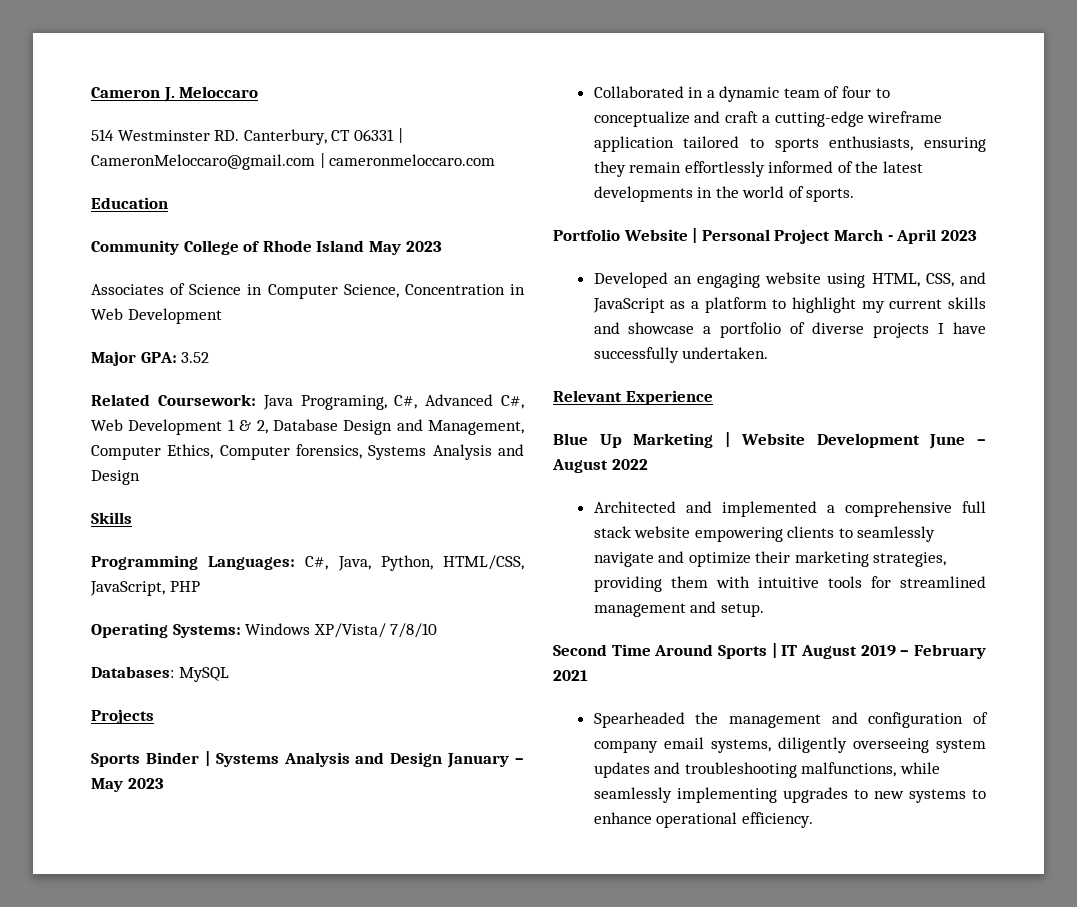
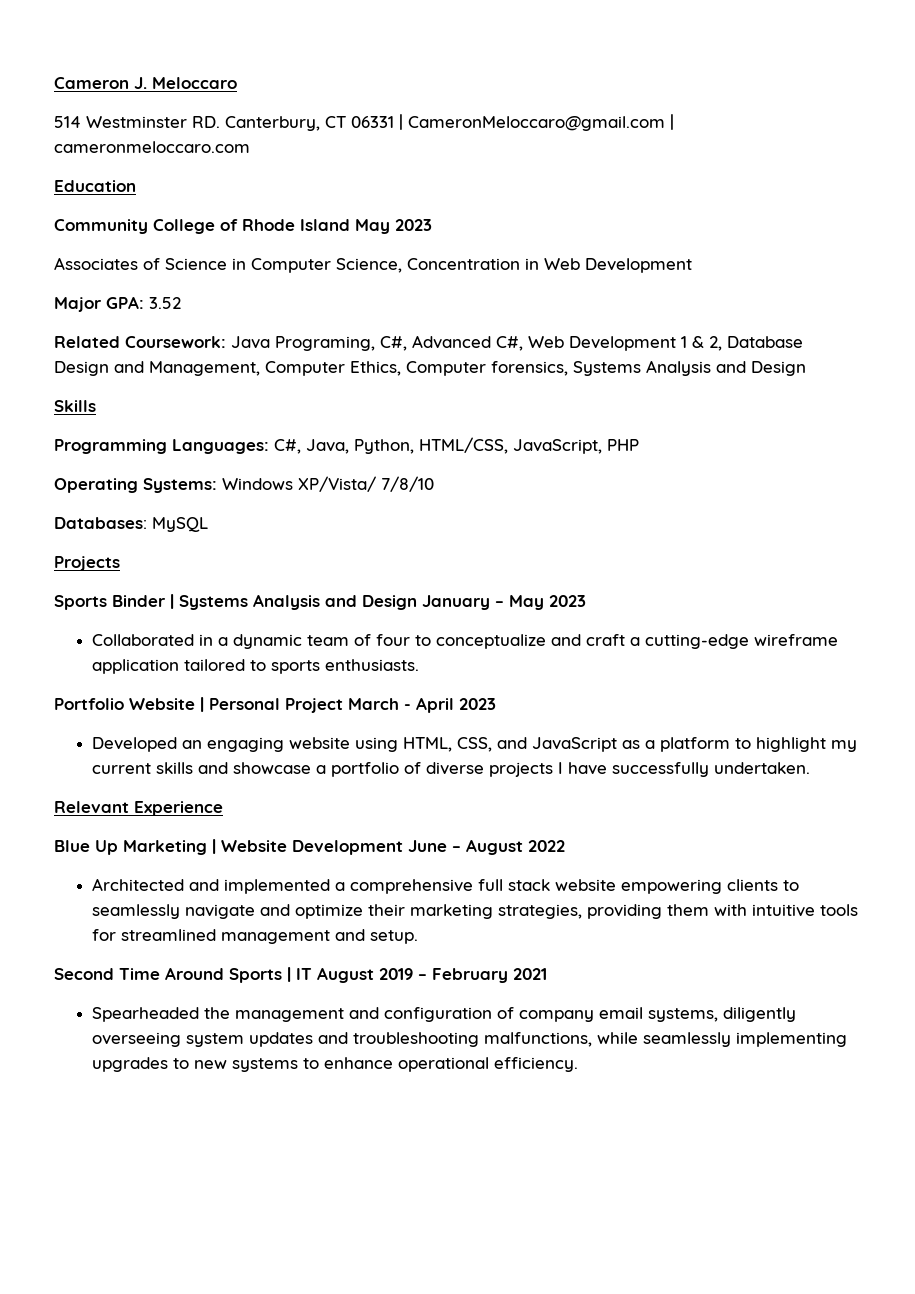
- Collaborated in a dynamic team of four to conceptualize and craft a cutting-edge wireframe application tailored to sports enthusiasts, ensuring they remain effortlessly informed of the latest developments in the world of sports.
+ Collaborated in a dynamic team of four to conceptualize and craft a cutting-edge wireframe application tailored to sports enthusiasts.

